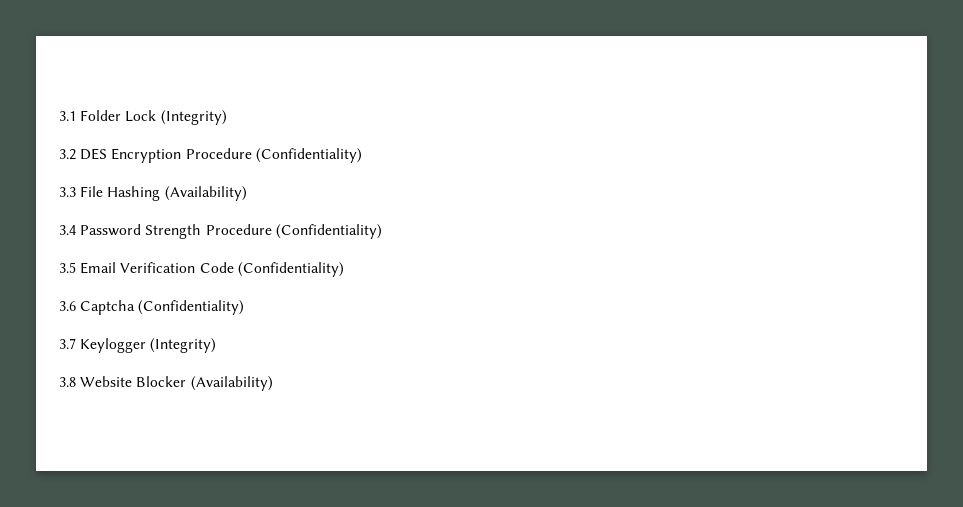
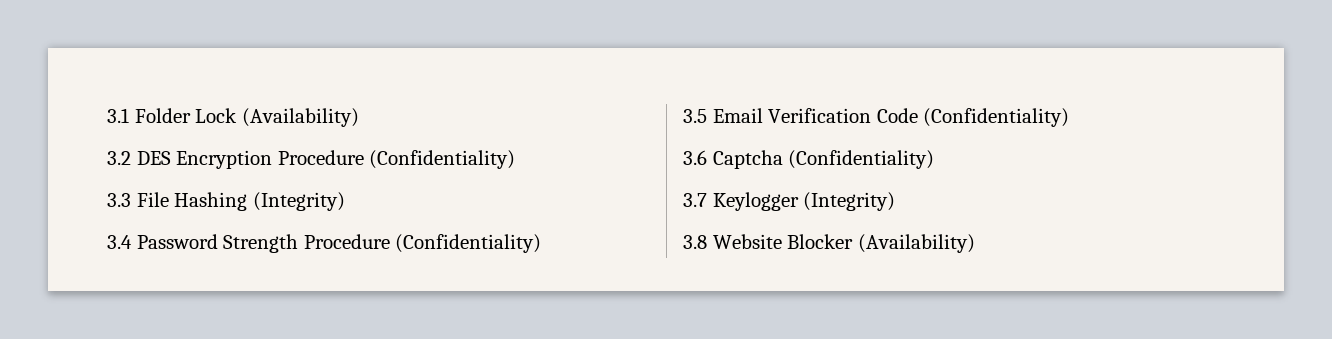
- 3.1 Folder Lock (Integrity)
+ 3.1 Folder Lock (Availability)
- 3.3 File Hashing (Availability)
+ 3.3 File Hashing (Integrity)

